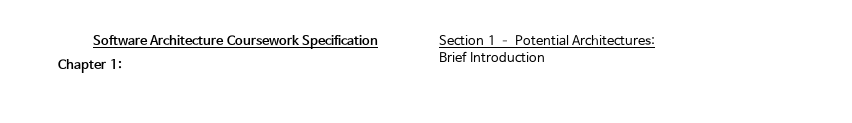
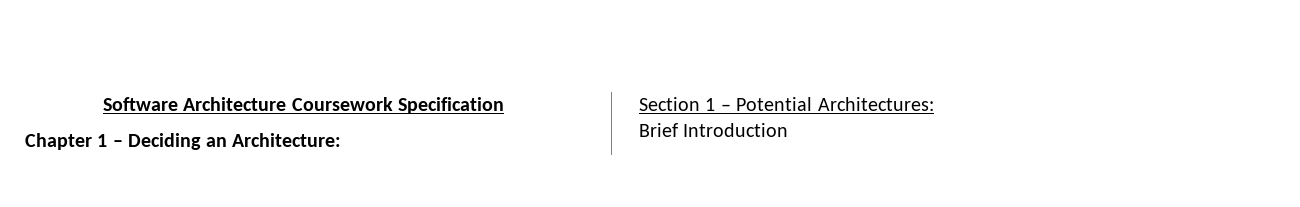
- Chapter 1:
+ Chapter 1 – Deciding an Architecture:

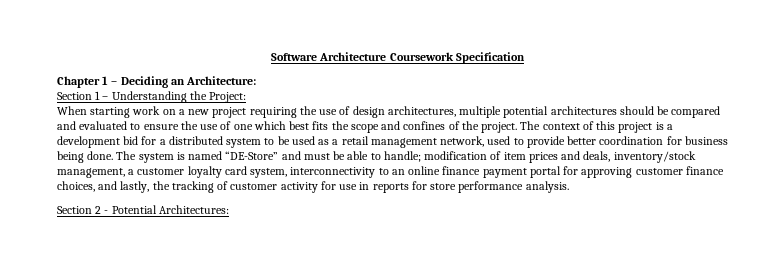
- Section 1 – Potential Architectures:
+ Section 1 – Understanding the Project:
+ When starting work on a new project requiring the use of design architectures, multiple potential architectures should be compared and evaluated to ensure the use of one which best fits the scope and confines of the project. The context of this project is a development bid for a distributed system to be used as a retail management network, used to provide better coordination for business being done. The system is named “DE-Store” and must be able to handle; modification of item prices and deals, inventory/stock management, a customer loyalty card system, interconnectivity to an online finance payment portal for approving customer finance choices, and lastly, the tracking of customer activity for use in reports for store performance analysis.
+ Section 2 - Potential Architectures:
- Brief Introduction

